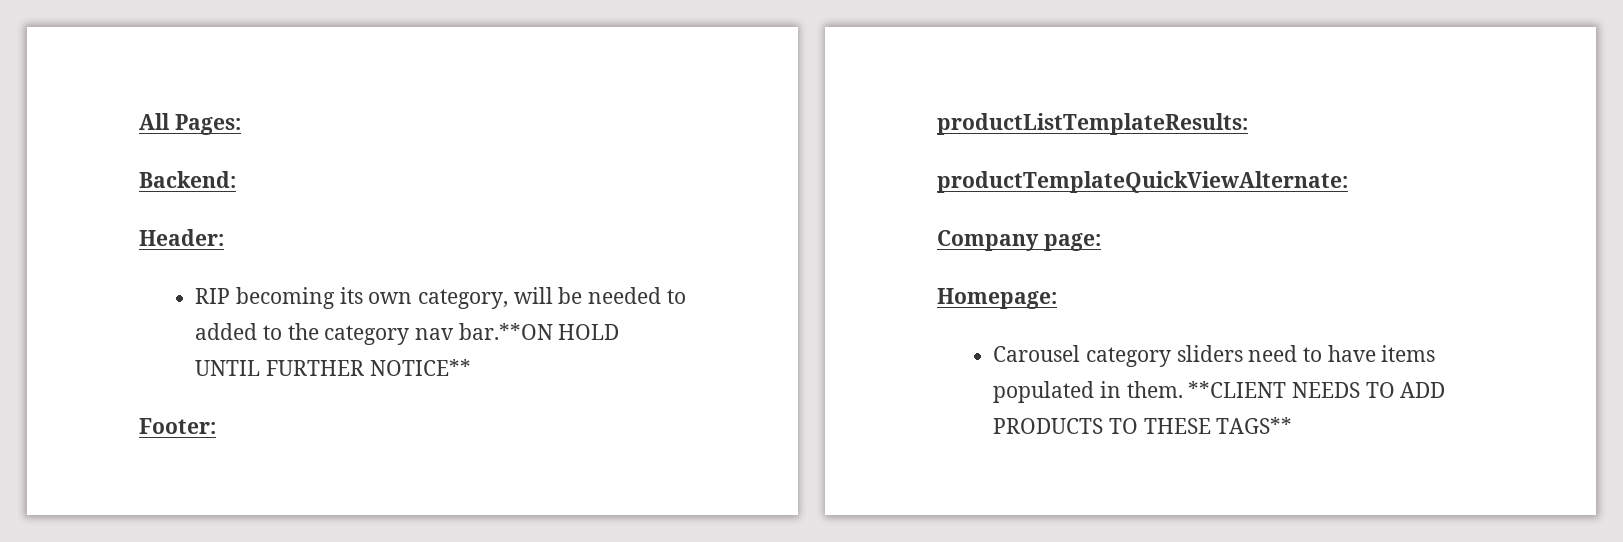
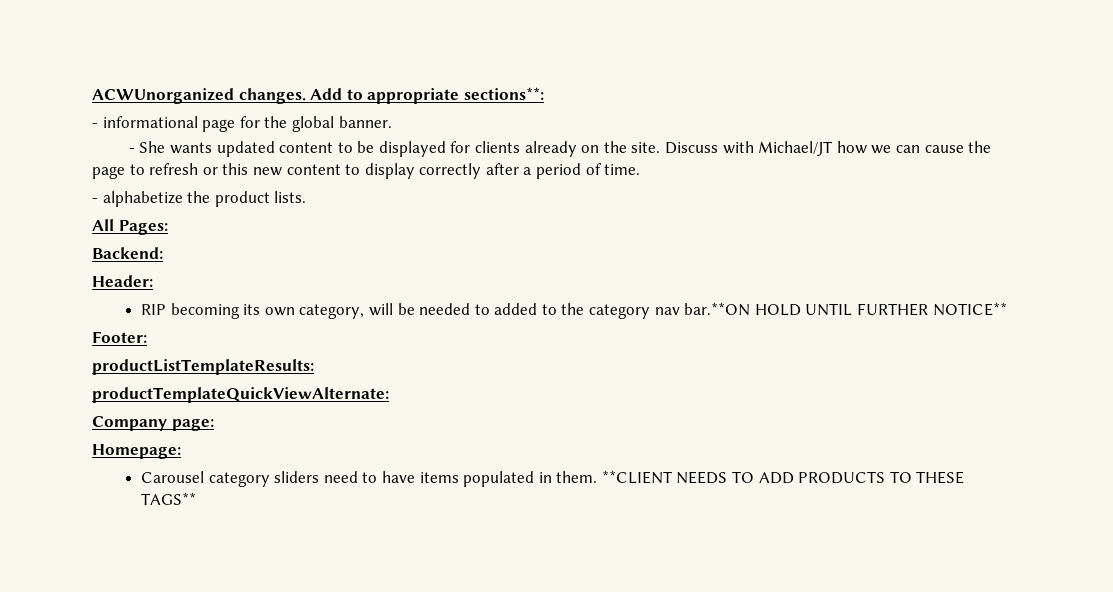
+ ACWUnorganized changes. Add to appropriate sections**:
+ - informational page for the global banner.
+ - She wants updated content to be displayed for clients already on the site. Discuss with Michael/JT how we can cause the page to refresh or this new content to display correctly after a period of time.
+ - alphabetize the product lists.

